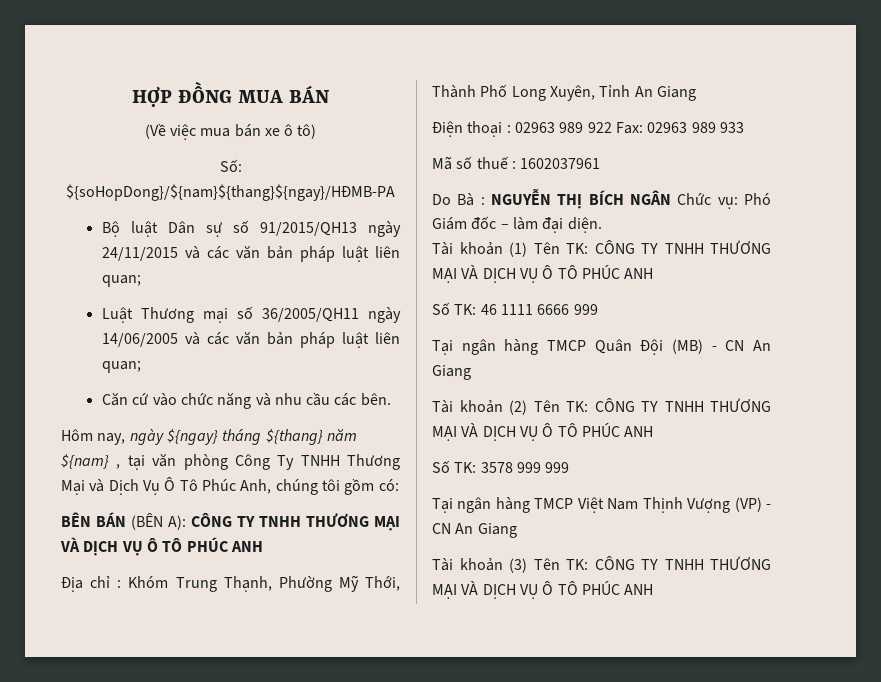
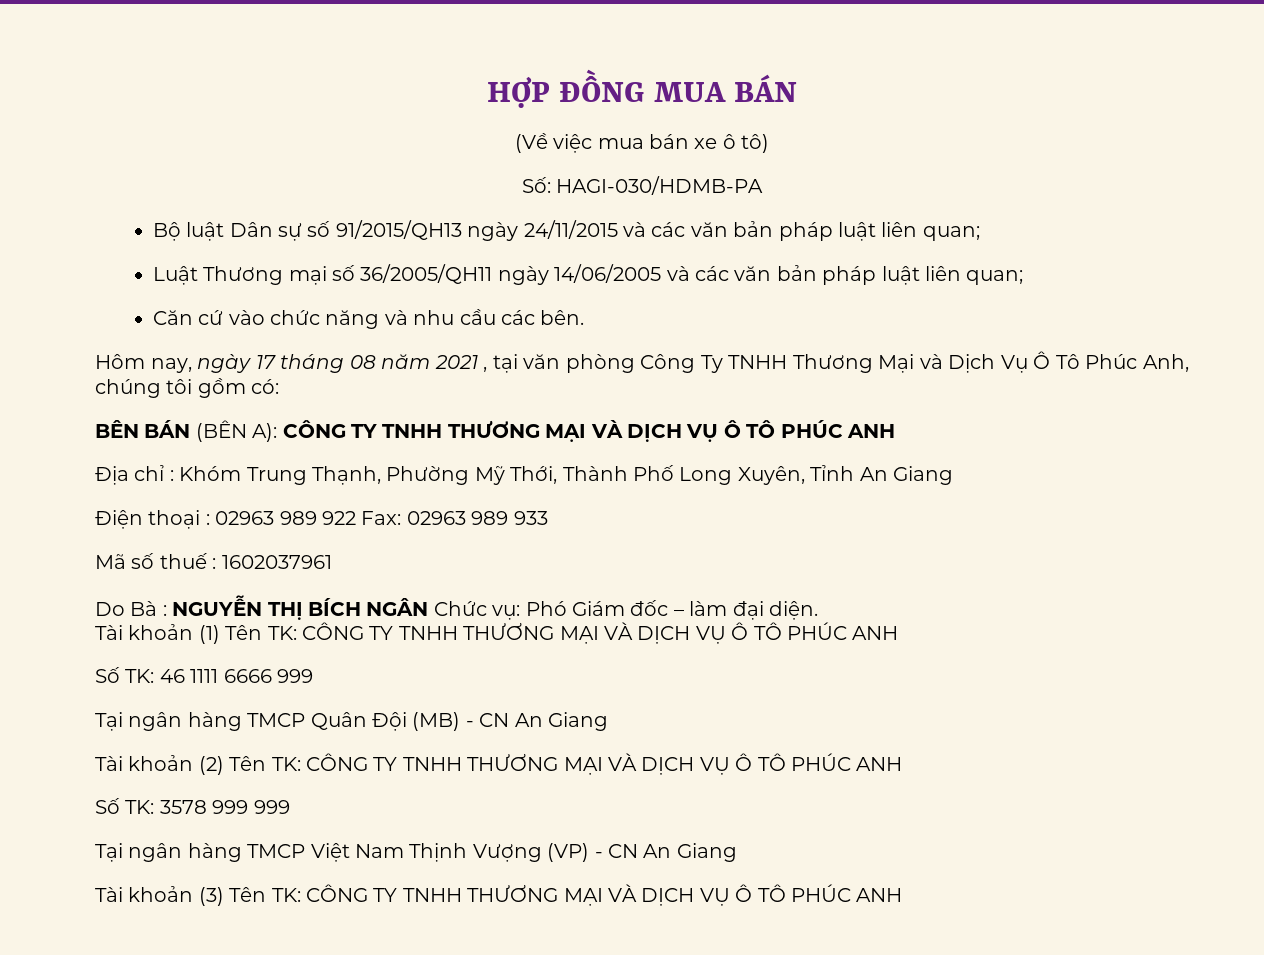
- Số: ${soHopDong}/${nam}${thang}${ngay}/HĐMB-PA
+ Số: HAGI-030/HDMB-PA
- Hôm nay, ngày ${ngay} tháng ${thang} năm ${nam} , tại văn phòng Công Ty TNHH Thương Mại và Dịch Vụ Ô Tô Phúc Anh, chúng tôi gồm có:
+ Hôm nay, ngày 17 tháng 08 năm 2021 , tại văn phòng Công Ty TNHH Thương Mại và Dịch Vụ Ô Tô Phúc Anh, chúng tôi gồm có:

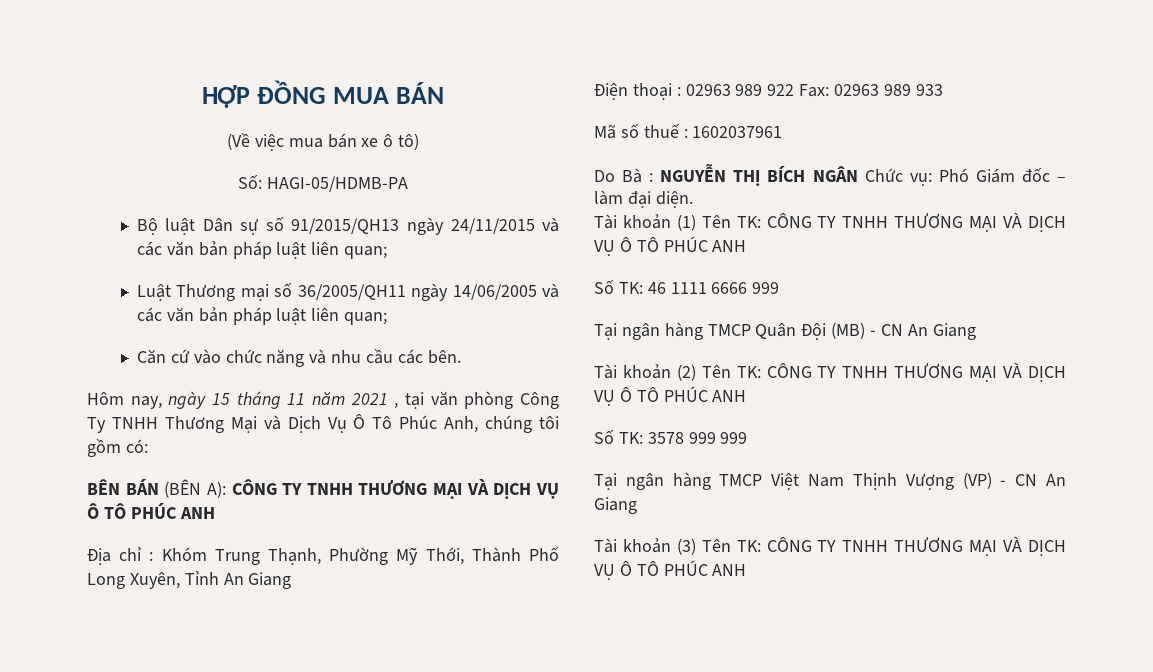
- Số: HAGI-030/HDMB-PA
+ Số: HAGI-05/HDMB-PA
- Hôm nay, ngày 17 tháng 08 năm 2021 , tại văn phòng Công Ty TNHH Thương Mại và Dịch Vụ Ô Tô Phúc Anh, chúng tôi gồm có:
+ Hôm nay, ngày 15 tháng 11 năm 2021 , tại văn phòng Công Ty TNHH Thương Mại và Dịch Vụ Ô Tô Phúc Anh, chúng tôi gồm có:

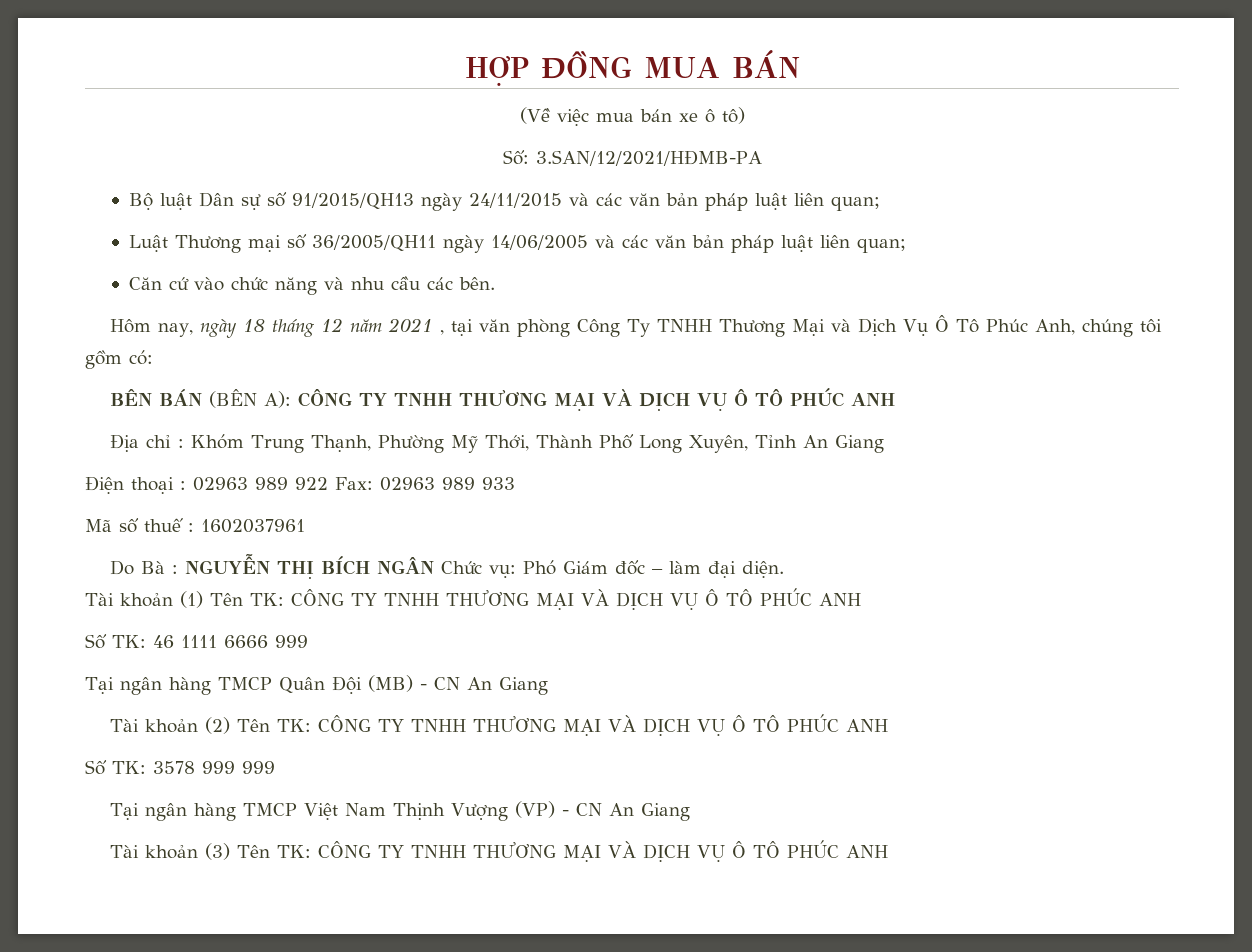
- Số: HAGI-05/HDMB-PA
+ Số: 3.SAN/12/2021/HĐMB-PA
- Hôm nay, ngày 15 tháng 11 năm 2021 , tại văn phòng Công Ty TNHH Thương Mại và Dịch Vụ Ô Tô Phúc Anh, chúng tôi gồm có:
+ Hôm nay, ngày 18 tháng 12 năm 2021 , tại văn phòng Công Ty TNHH Thương Mại và Dịch Vụ Ô Tô Phúc Anh, chúng tôi gồm có:

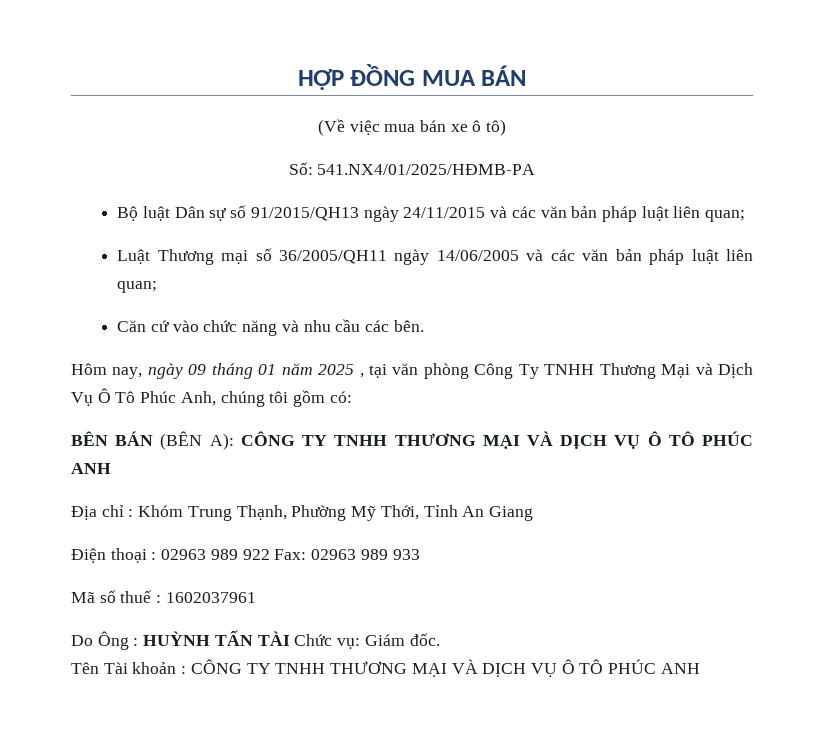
- Số: 3.SAN/12/2021/HĐMB-PA
+ Số: 541.NX4/01/2025/HĐMB-PA
- Hôm nay, ngày 18 tháng 12 năm 2021 , tại văn phòng Công Ty TNHH Thương Mại và Dịch Vụ Ô Tô Phúc Anh, chúng tôi gồm có:
+ Hôm nay, ngày 09 tháng 01 năm 2025 , tại văn phòng Công Ty TNHH Thương Mại và Dịch Vụ Ô Tô Phúc Anh, chúng tôi gồm có:
- Địa chỉ : Khóm Trung Thạnh, Phường Mỹ Thới, Thành Phố Long Xuyên, Tỉnh An Giang
+ Địa chỉ : Khóm Trung Thạnh, Phường Mỹ Thới, Tỉnh An Giang
- Do Bà : NGUYỄN THỊ BÍCH NGÂN Chức vụ: Phó Giám đốc – làm đại diện.
- Tài khoản (1) Tên TK: CÔNG TY TNHH THƯƠNG MẠI VÀ DỊCH VỤ Ô TÔ PHÚC ANH
+ Do Ông : HUỲNH TẤN TÀI Chức vụ: Giám đốc.
+ Tên Tài khoản : CÔNG TY TNHH THƯƠNG MẠI VÀ DỊCH VỤ Ô TÔ PHÚC ANH
- Số TK: 46 1111 6666 999
- Tại ngân hàng TMCP Quân Đội (MB) - CN An Giang
- Tài khoản (2) Tên TK: CÔNG TY TNHH THƯƠNG MẠI VÀ DỊCH VỤ Ô TÔ PHÚC ANH
- Số TK: 3578 999 999
- Tại ngân hàng TMCP Việt Nam Thịnh Vượng (VP) - CN An Giang
- Tài khoản (3) Tên TK: CÔNG TY TNHH THƯƠNG MẠI VÀ DỊCH VỤ Ô TÔ PHÚC ANH

